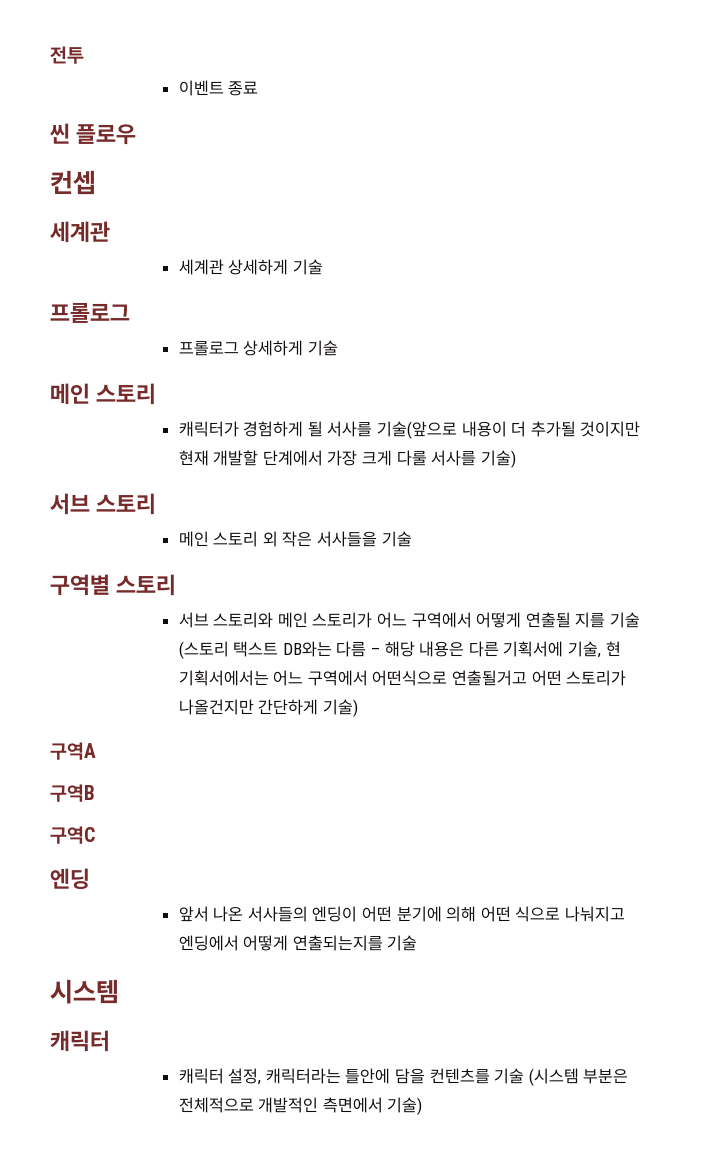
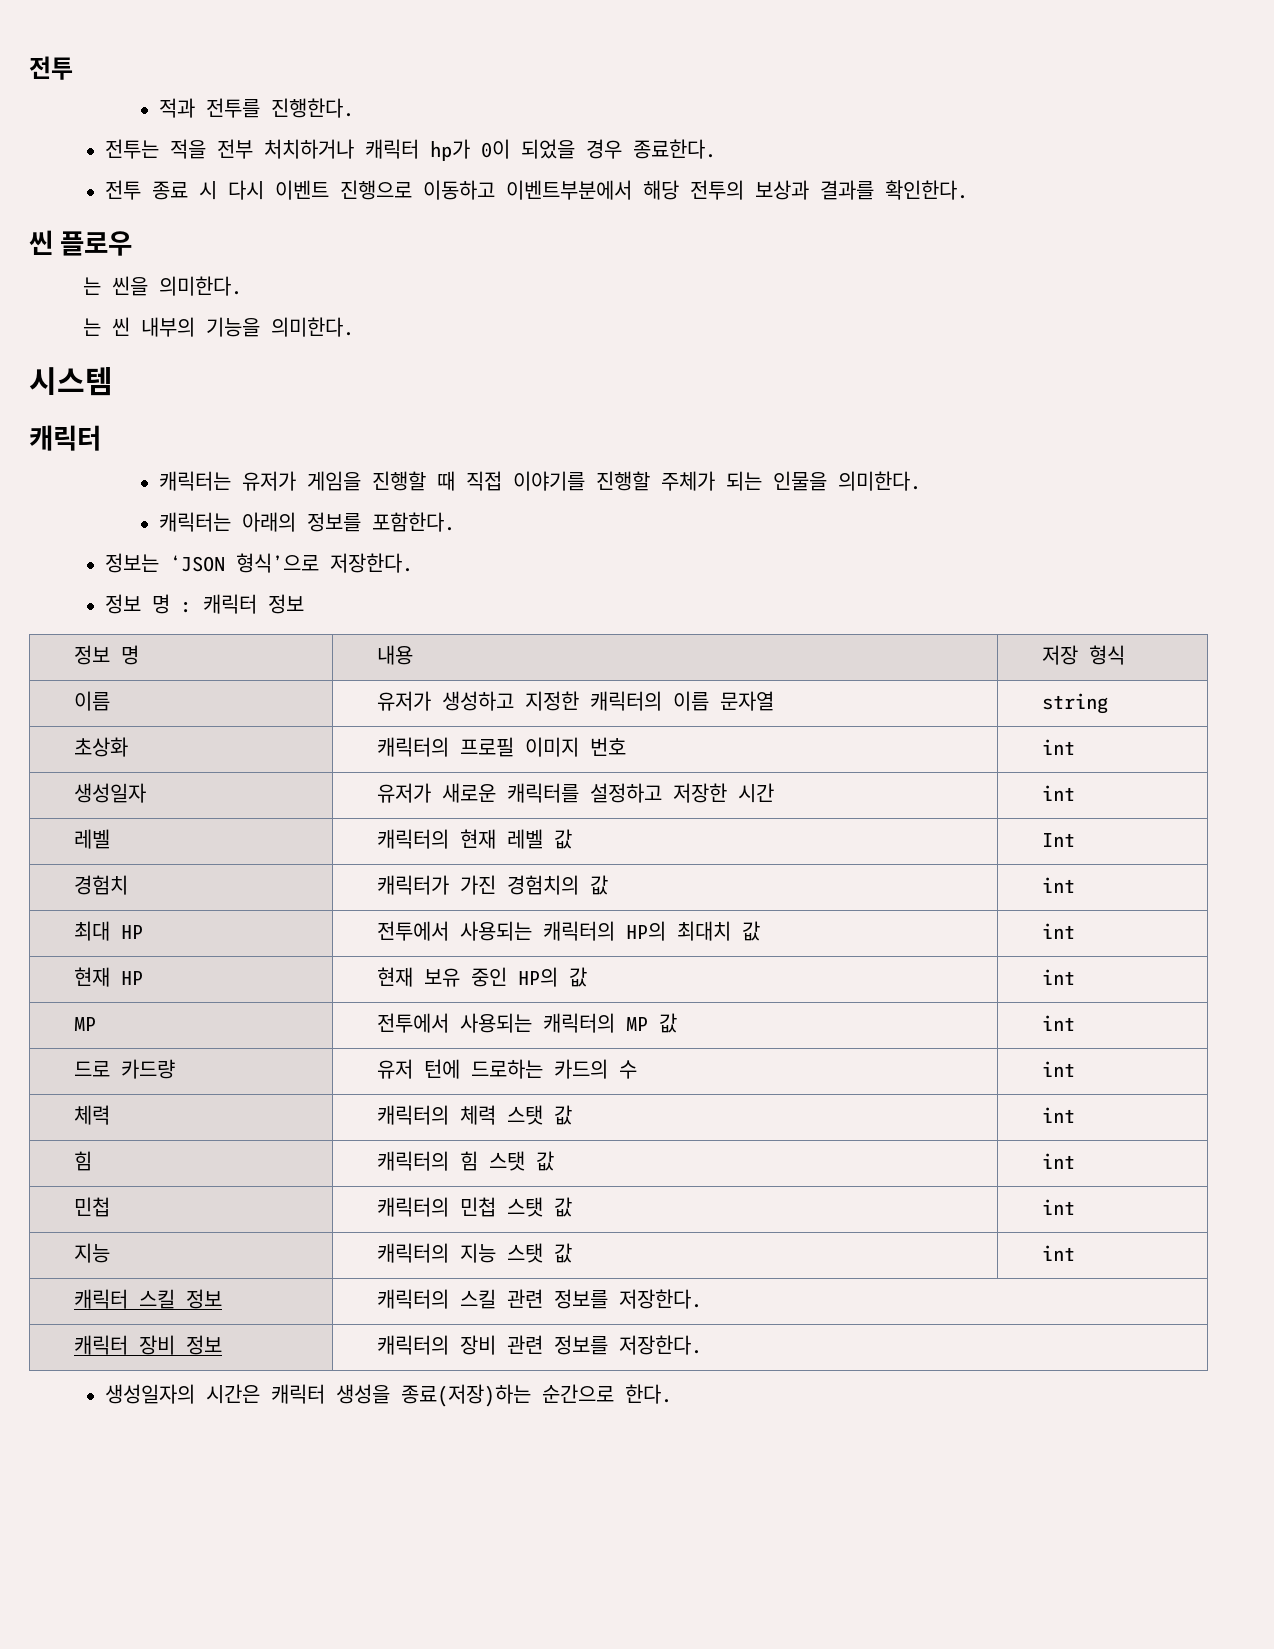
- 이벤트 종료
+ 적과 전투를 진행한다.
+ 전투는 적을 전부 처치하거나 캐릭터 hp가 0이 되었을 경우 종료한다.
+ 전투 종료 시 다시 이벤트 진행으로 이동하고 이벤트부분에서 해당 전투의 보상과 결과를 확인한다.
  씬 플로우
- 컨셉
- 세계관
- 세계관 상세하게 기술
- 프롤로그
- 프롤로그 상세하게 기술
- 메인 스토리
- 캐릭터가 경험하게 될 서사를 기술(앞으로 내용이 더 추가될 것이지만 현재 개발할 단계에서 가장 크게 다룰 서사를 기술)
- 서브 스토리
- 메인 스토리 외 작은 서사들을 기술
- 구역별 스토리
- 서브 스토리와 메인 스토리가 어느 구역에서 어떻게 연출될 지를 기술 (스토리 택스트 DB와는 다름 – 해당 내용은 다른 기획서에 기술, 현 기획서에서는 어느 구역에서 어떤식으로 연출될거고 어떤 스토리가 나올건지만 간단하게 기술)
- 구역A
- 구역B
- 구역C
- 엔딩
- 앞서 나온 서사들의 엔딩이 어떤 분기에 의해 어떤 식으로 나눠지고 엔딩에서 어떻게 연출되는지를 기술
+ 는 씬을 의미한다.
+ 는 씬 내부의 기능을 의미한다.
  시스템
  캐릭터
- 캐릭터 설정, 캐릭터라는 틀안에 담을 컨텐츠를 기술 (시스템 부분은 전체적으로 개발적인 측면에서 기술)
+ 캐릭터는 유저가 게임을 진행할 때 직접 이야기를 진행할 주체가 되는 인물을 의미한다.
+ 캐릭터는 아래의 정보를 포함한다.
+ 정보는 ‘JSON 형식’으로 저장한다.
+ 정보 명 : 캐릭터 정보
+ 정보 명 | 내용 | 저장 형식
+ 이름 | 유저가 생성하고 지정한 캐릭터의 이름 문자열 | string
+ 초상화 | 캐릭터의 프로필 이미지 번호 | int
+ 생성일자 | 유저가 새로운 캐릭터를 설정하고 저장한 시간 | int
+ 레벨 | 캐릭터의 현재 레벨 값 | Int
+ 경험치 | 캐릭터가 가진 경험치의 값 | int
+ 최대 HP | 전투에서 사용되는 캐릭터의 HP의 최대치 값 | int
+ 현재 HP | 현재 보유 중인 HP의 값 | int
+ MP | 전투에서 사용되는 캐릭터의 MP 값 | int
+ 드로 카드량 | 유저 턴에 드로하는 카드의 수 | int
+ 체력 | 캐릭터의 체력 스탯 값 | int
+ 힘 | 캐릭터의 힘 스탯 값 | int
+ 민첩 | 캐릭터의 민첩 스탯 값 | int
+ 지능 | 캐릭터의 지능 스탯 값 | int
+ 캐릭터 스킬 정보 | 캐릭터의 스킬 관련 정보를 저장한다.
+ 캐릭터 장비 정보 | 캐릭터의 장비 관련 정보를 저장한다.
+ 생성일자의 시간은 캐릭터 생성을 종료(저장)하는 순간으로 한다.

